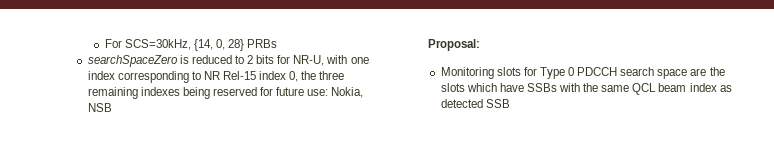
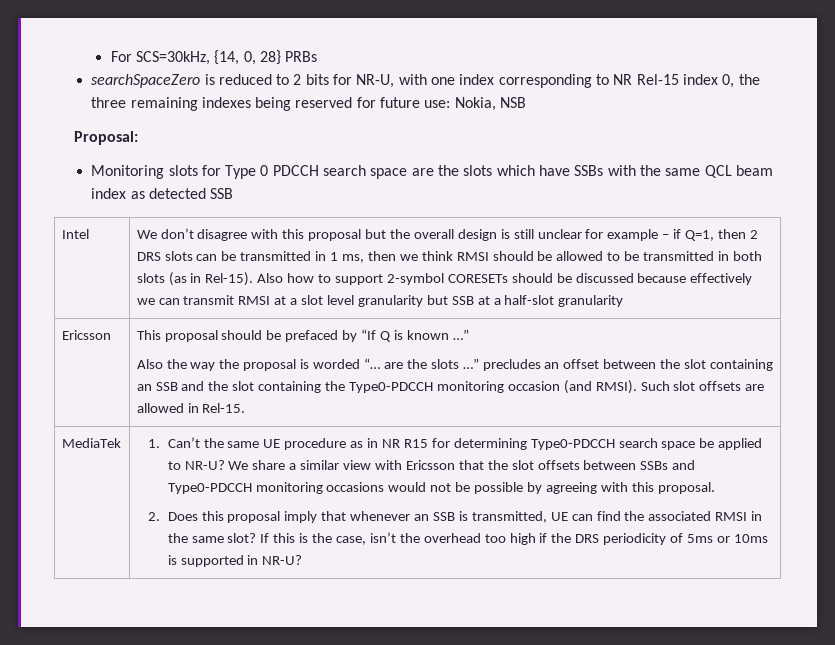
+ Intel | We don’t disagree with this proposal but the overall design is still unclear for example – if Q=1, then 2 DRS slots can be transmitted in 1 ms, then we think RMSI should be allowed to be transmitted in both slots (as in Rel-15). Also how to support 2-symbol CORESETs should be discussed because effectively we can transmit RMSI at a slot level granularity but SSB at a half-slot granularity
+ Ericsson | This proposal should be prefaced by “If Q is known …”
+ Also the way the proposal is worded “… are the slots …” precludes an offset between the slot containing an SSB and the slot containing the Type0-PDCCH monitoring occasion (and RMSI). Such slot offsets are allowed in Rel-15.
+ MediaTek | 1. Can’t the same UE procedure as in NR R15 for determining Type0-PDCCH search space be applied to NR-U? We share a similar view with Ericsson that the slot offsets between SSBs and Type0-PDCCH monitoring occasions would not be possible by agreeing with this proposal.
+ 2. Does this proposal imply that whenever an SSB is transmitted, UE can find the associated RMSI in the same slot? If this is the case, isn’t the overhead too high if the DRS periodicity of 5ms or 10ms is supported in NR-U?

